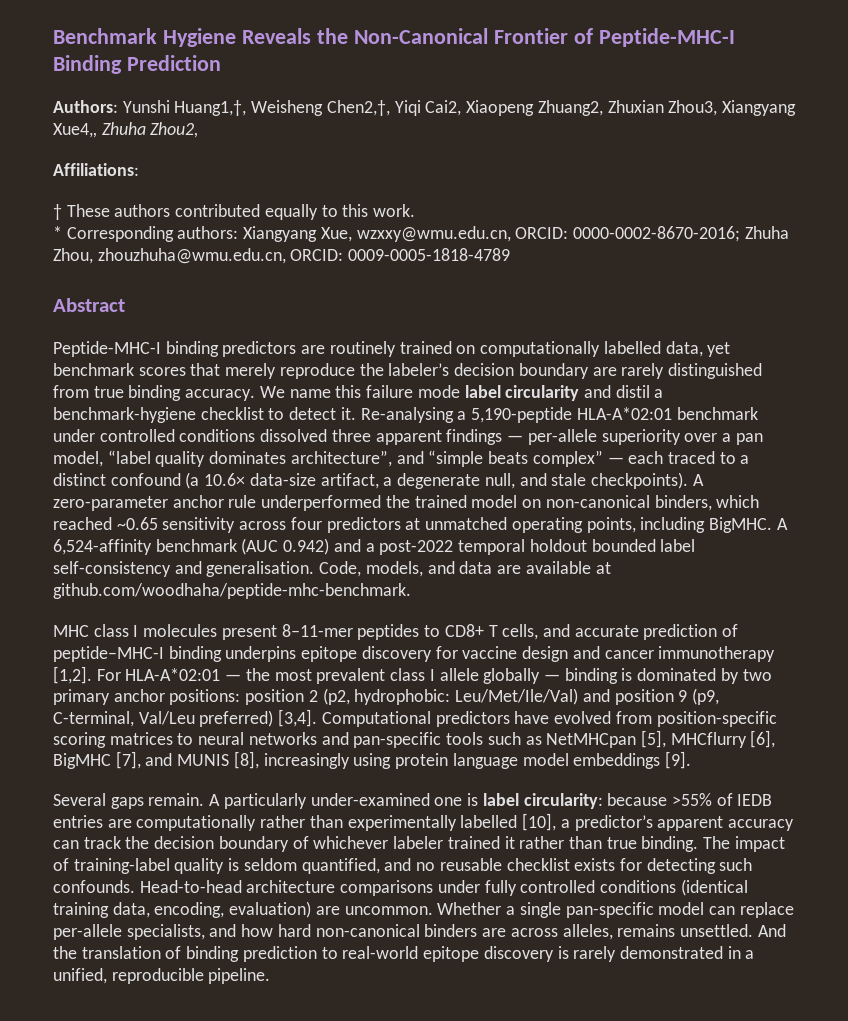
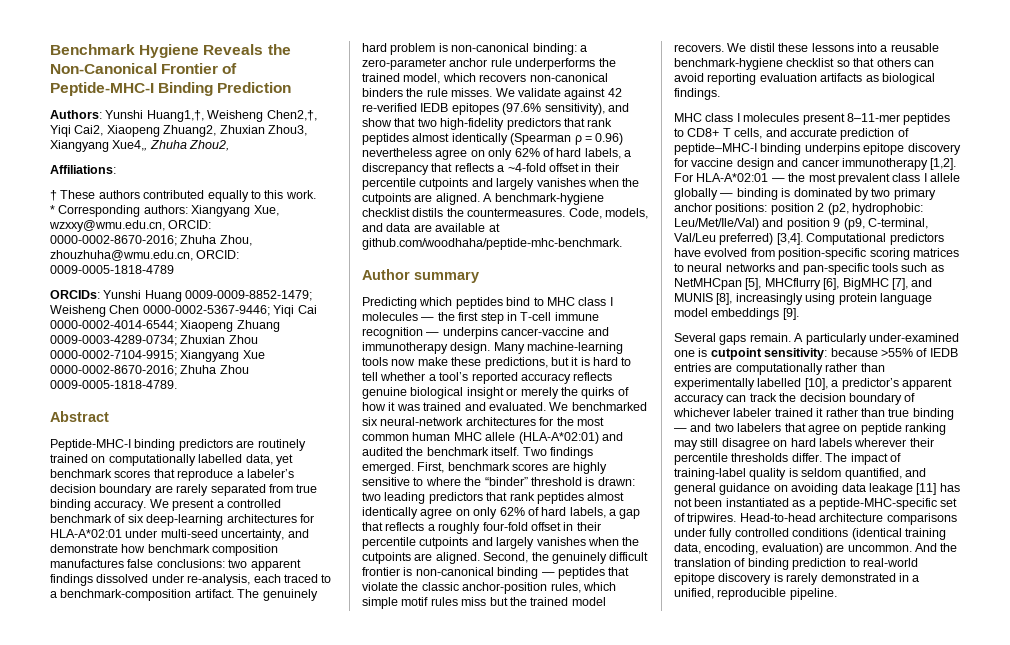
+ ORCIDs: Yunshi Huang 0009-0009-8852-1479; Weisheng Chen 0000-0002-5367-9446; Yiqi Cai 0000-0002-4014-6544; Xiaopeng Zhuang 0009-0003-4289-0734; Zhuxian Zhou 0000-0002-7104-9915; Xiangyang Xue 0000-0002-8670-2016; Zhuha Zhou 0009-0005-1818-4789.
- Peptide-MHC-I binding predictors are routinely trained on computationally labelled data, yet benchmark scores that merely reproduce the labeler’s decision boundary are rarely distinguished from true binding accuracy.
+ Peptide-MHC-I binding predictors are routinely trained on computationally labelled data, yet benchmark scores that reproduce a labeler’s decision boundary are rarely separated from true binding accuracy.
- We name this failure mode label circularity and distil a benchmark-hygiene checklist to detect it. Re-analysing a 5,190-peptide HLA-A*02:01 benchmark under controlled conditions dissolved three apparent findings — per-allele superiority over a pan model, “label quality dominates architecture”, and “simple beats complex” — each traced to a distinct confound (a 10.6× data-size artifact, a degenerate null, and stale checkpoints). A zero-parameter anchor rule underperformed the trained model on non-canonical binders, which reached ~0.65 sensitivity across four predictors at unmatched operating points, including BigMHC. A 6,524-affinity benchmark (AUC 0.942) and a post-2022 temporal holdout bounded label self-consistency and generalisation.
+ We present a controlled benchmark of six deep-learning architectures for HLA-A*02:01 under multi-seed uncertainty, and demonstrate how benchmark composition manufactures false conclusions: two apparent findings dissolved under re-analysis, each traced to a benchmark-composition artifact. The genuinely hard problem is non-canonical binding: a zero-parameter anchor rule underperforms the trained model, which recovers non-canonical binders the rule misses. We validate against 42 re-verified IEDB epitopes (97.6% sensitivity), and show that two high-fidelity predictors that rank peptides almost identically (Spearman ρ = 0.96) nevertheless agree on only 62% of hard labels, a discrepancy that reflects a ~4-fold offset in their percentile cutpoints and largely vanishes when the cutpoints are aligned. A benchmark-hygiene checklist distils the countermeasures.
+ Author summary
+ Predicting which peptides bind to MHC class I molecules — the first step in T-cell immune recognition — underpins cancer-vaccine and immunotherapy design. Many machine-learning tools now make these predictions, but it is hard to tell whether a tool’s reported accuracy reflects genuine biological insight or merely the quirks of how it was trained and evaluated. We benchmarked six neural-network architectures for the most common human MHC allele (HLA-A*02:01) and audited the benchmark itself. Two findings emerged. First, benchmark scores are highly sensitive to where the “binder” threshold is drawn: two leading predictors that rank peptides almost identically agree on only 62% of hard labels, a gap that reflects a roughly four-fold offset in their percentile cutpoints and largely vanishes when the cutpoints are aligned. Second, the genuinely difficult frontier is non-canonical binding — peptides that violate the classic anchor-position rules, which simple motif rules miss but the trained model recovers. We distil these lessons into a reusable benchmark-hygiene checklist so that others can avoid reporting evaluation artifacts as biological findings.
- A particularly under-examined one is label circularity: because >55% of IEDB entries are computationally rather than experimentally labelled [10], a predictor’s apparent accuracy can track the decision boundary of whichever labeler trained it rather than true binding.
+ A particularly under-examined one is cutpoint sensitivity: because >55% of IEDB entries are computationally rather than experimentally labelled [10], a predictor’s apparent accuracy can track the decision boundary of whichever labeler trained it rather than true binding — and two labelers that agree on peptide ranking may still disagree on hard labels wherever their percentile thresholds differ.
- The impact of training-label quality is seldom quantified, and no reusable checklist exists for detecting such confounds.
+ The impact of training-label quality is seldom quantified, and general guidance on avoiding data leakage [11] has not been instantiated as a peptide-MHC-specific set of tripwires.
- Whether a single pan-specific model can replace per-allele specialists, and how hard non-canonical binders are across alleles, remains unsettled.

